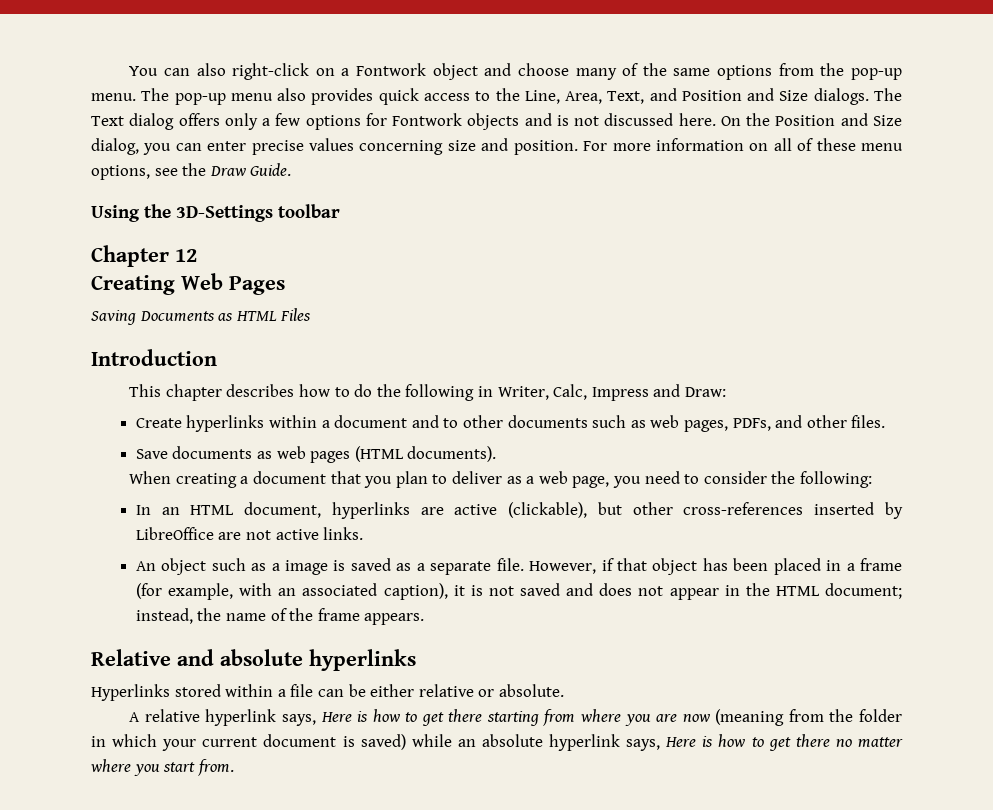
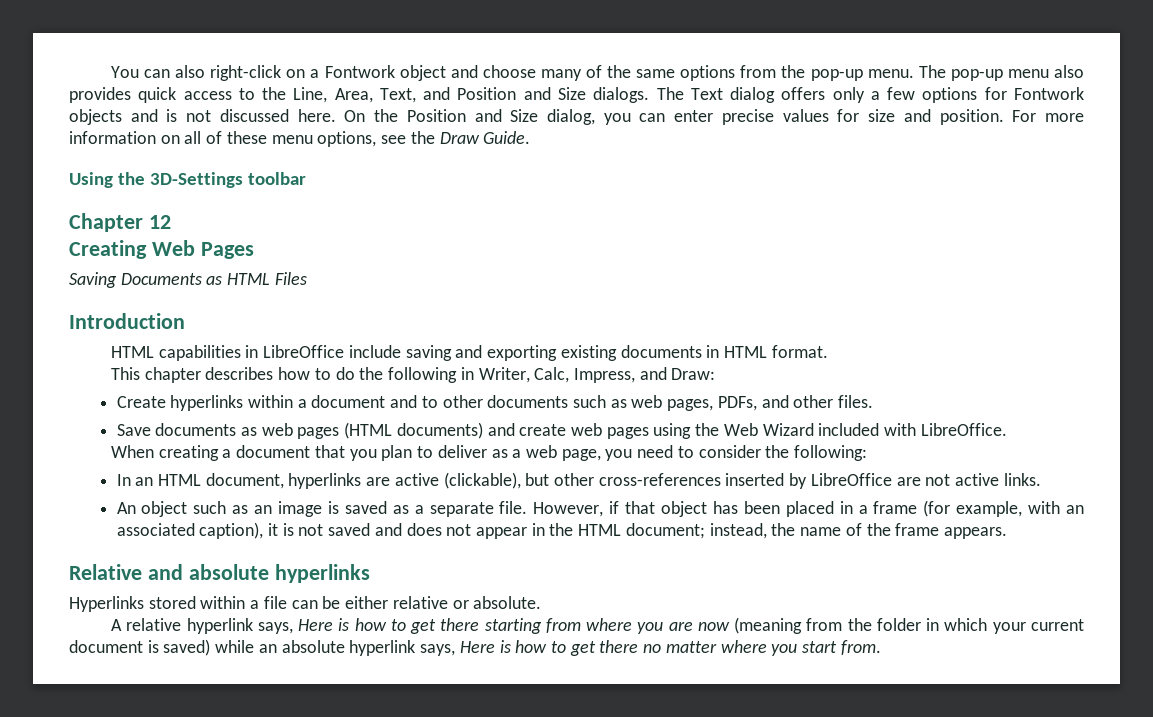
- On the Position and Size dialog, you can enter precise values concerning size and position.
+ On the Position and Size dialog, you can enter precise values for size and position.
+ HTML capabilities in LibreOffice include saving and exporting existing documents in HTML format.
- This chapter describes how to do the following in Writer, Calc, Impress and Draw:
+ This chapter describes how to do the following in Writer, Calc, Impress, and Draw:
- Save documents as web pages (HTML documents).
+ Save documents as web pages (HTML documents) and create web pages using the Web Wizard included with LibreOffice.
- An object such as a image is saved as a separate file.
+ An object such as an image is saved as a separate file.

